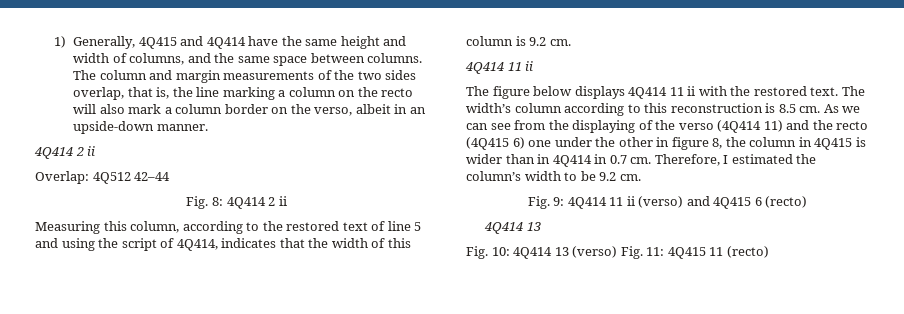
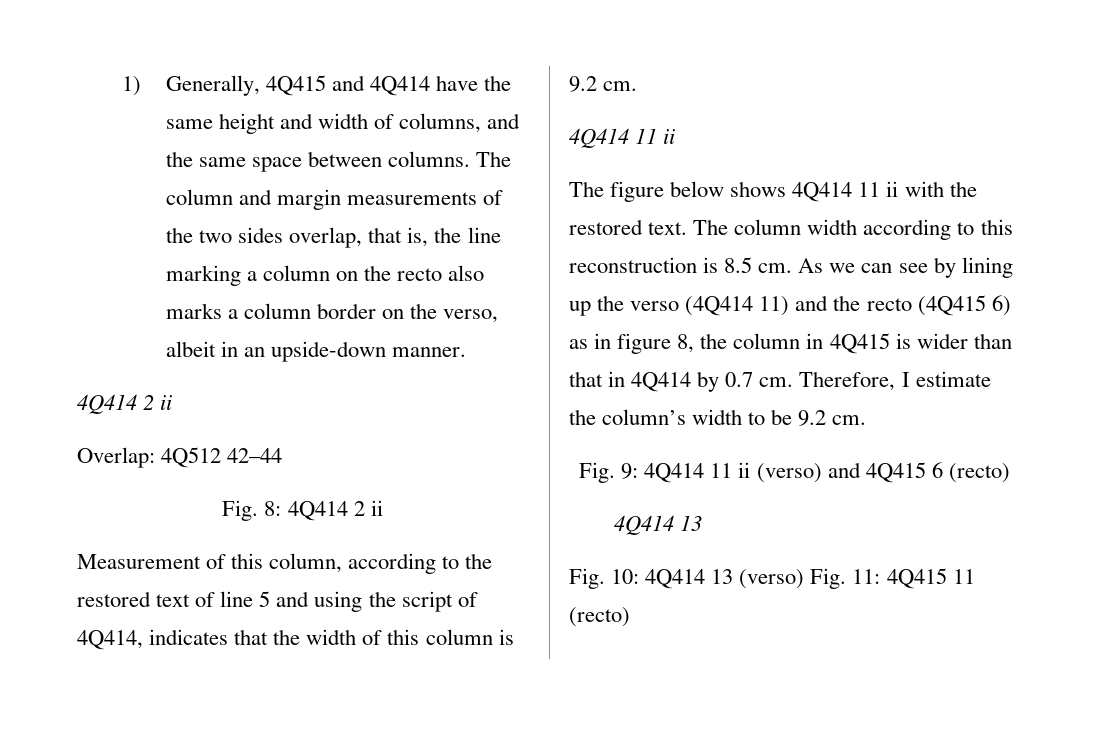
- The column and margin measurements of the two sides overlap, that is, the line marking a column on the recto will also mark a column border on the verso, albeit in an upside-down manner.
+ The column and margin measurements of the two sides overlap, that is, the line marking a column on the recto also marks a column border on the verso, albeit in an upside-down manner.
- Measuring this column, according to the restored text of line 5 and using the script of 4Q414, indicates that the width of this column is 9.2 cm.
+ Measurement of this column, according to the restored text of line 5 and using the script of 4Q414, indicates that the width of this column is 9.2 cm.
- The figure below displays 4Q414 11 ii with the restored text.
+ The figure below shows 4Q414 11 ii with the restored text.
- The width’s column according to this reconstruction is 8.5 cm.
+ The column width according to this reconstruction is 8.5 cm.
- As we can see from the displaying of the verso (4Q414 11) and the recto (4Q415 6) one under the other in figure 8, the column in 4Q415 is wider than in 4Q414 in 0.7 cm.
+ As we can see by lining up the verso (4Q414 11) and the recto (4Q415 6) as in figure 8, the column in 4Q415 is wider than that in 4Q414 by 0.7 cm.
- Therefore, I estimated the column’s width to be 9.2 cm.
+ Therefore, I estimate the column’s width to be 9.2 cm.

